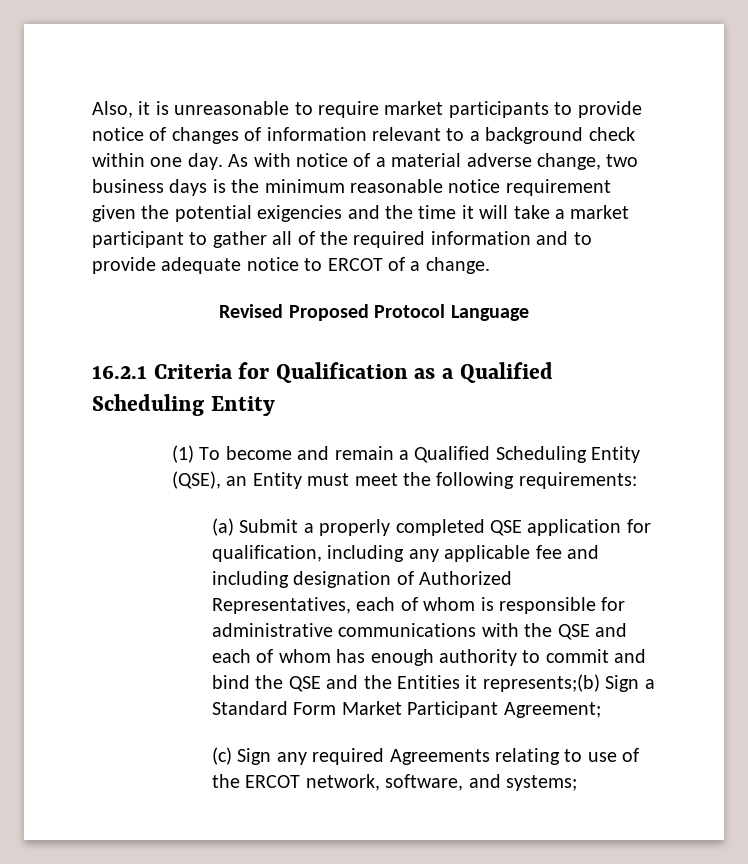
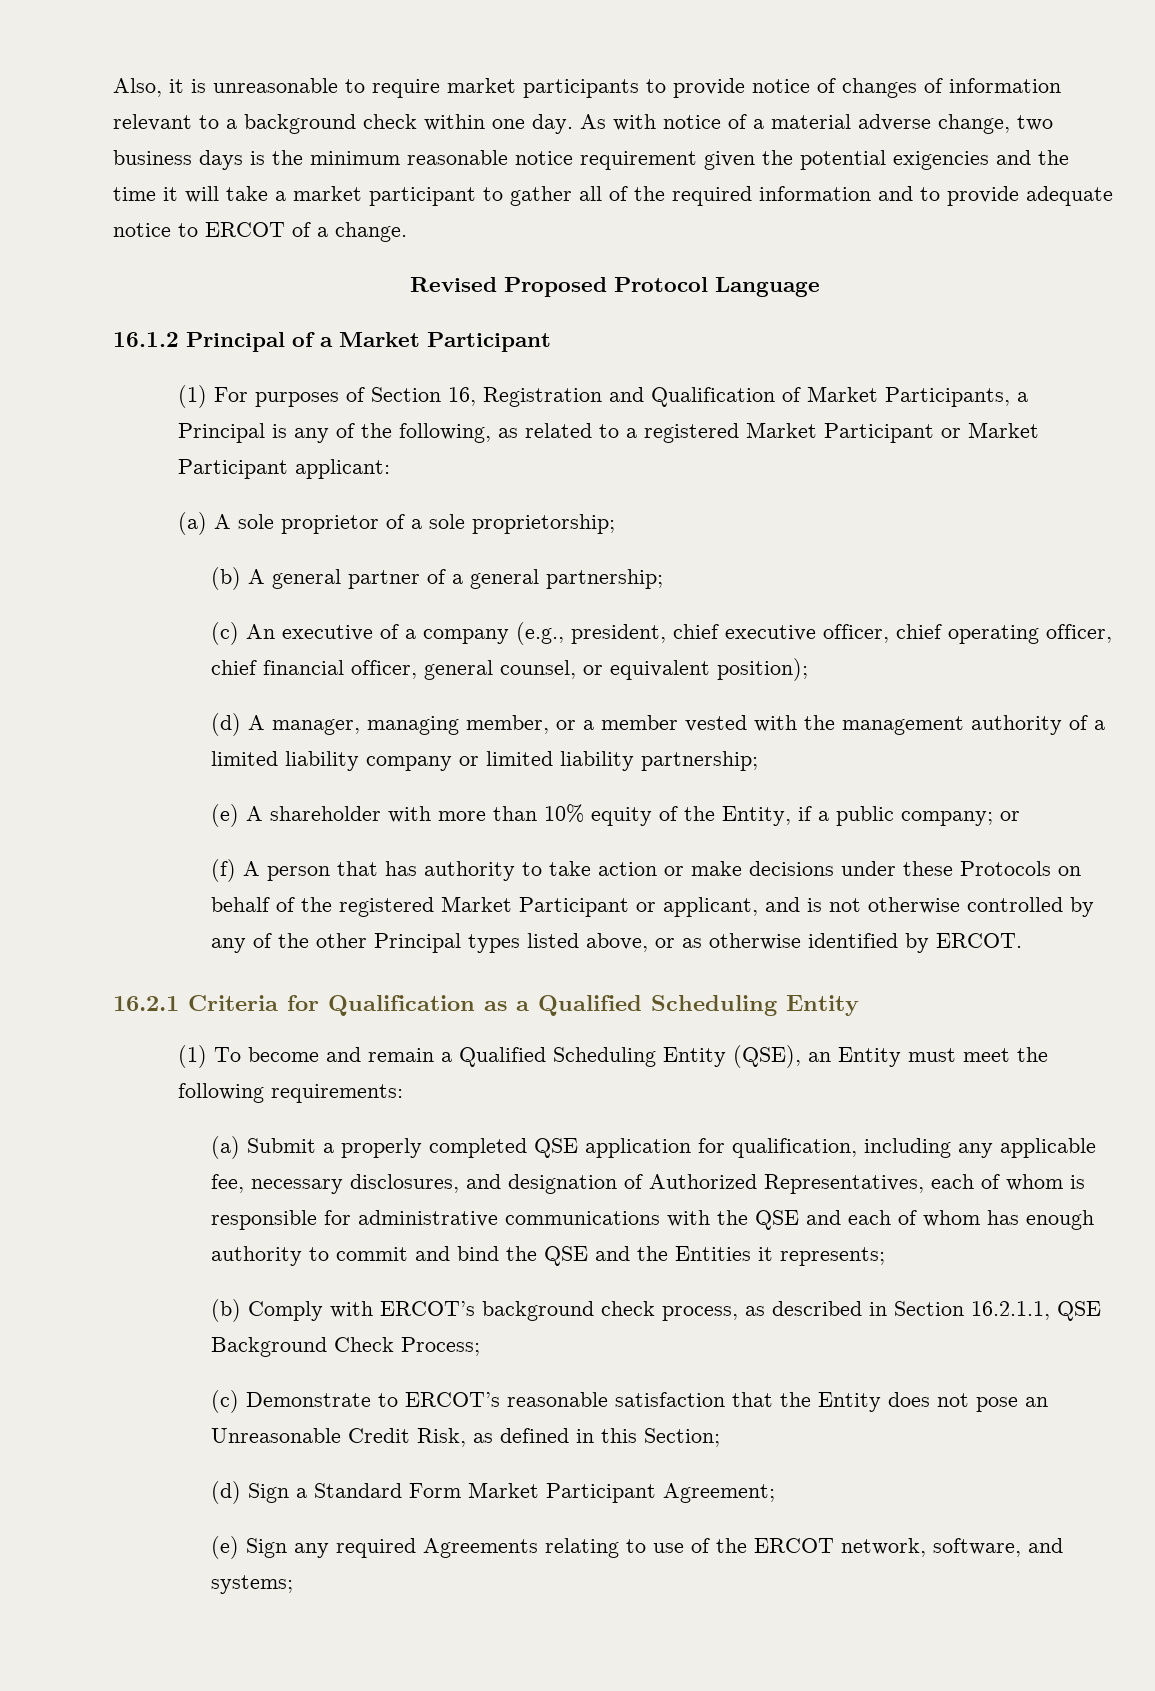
+ 16.1.2 Principal of a Market Participant
+ (1) For purposes of Section 16, Registration and Qualification of Market Participants, a Principal is any of the following, as related to a registered Market Participant or Market Participant applicant:
+ (a) A sole proprietor of a sole proprietorship;
+ (b) A general partner of a general partnership;
+ (c) An executive of a company (e.g., president, chief executive officer, chief operating officer, chief financial officer, general counsel, or equivalent position);
+ (d) A manager, managing member, or a member vested with the management authority of a limited liability company or limited liability partnership;
+ (e) A shareholder with more than 10% equity of the Entity, if a public company; or
+ (f) A person that has authority to take action or make decisions under these Protocols on behalf of the registered Market Participant or applicant, and is not otherwise controlled by any of the other Principal types listed above, or as otherwise identified by ERCOT.
- (a) Submit a properly completed QSE application for qualification, including any applicable fee and including designation of Authorized Representatives, each of whom is responsible for administrative communications with the QSE and each of whom has enough authority to commit and bind the QSE and the Entities it represents;(b) Sign a Standard Form Market Participant Agreement;
+ (a) Submit a properly completed QSE application for qualification, including any applicable fee, necessary disclosures, and designation of Authorized Representatives, each of whom is responsible for administrative communications with the QSE and each of whom has enough authority to commit and bind the QSE and the Entities it represents;
+ (b) Comply with ERCOT’s background check process, as described in Section 16.2.1.1, QSE Background Check Process;
+ (c) Demonstrate to ERCOT’s reasonable satisfaction that the Entity does not pose an Unreasonable Credit Risk, as defined in this Section;
+ (d) Sign a Standard Form Market Participant Agreement;
- (c) Sign any required Agreements relating to use of the ERCOT network, software, and systems;
+ (e) Sign any required Agreements relating to use of the ERCOT network, software, and systems;

